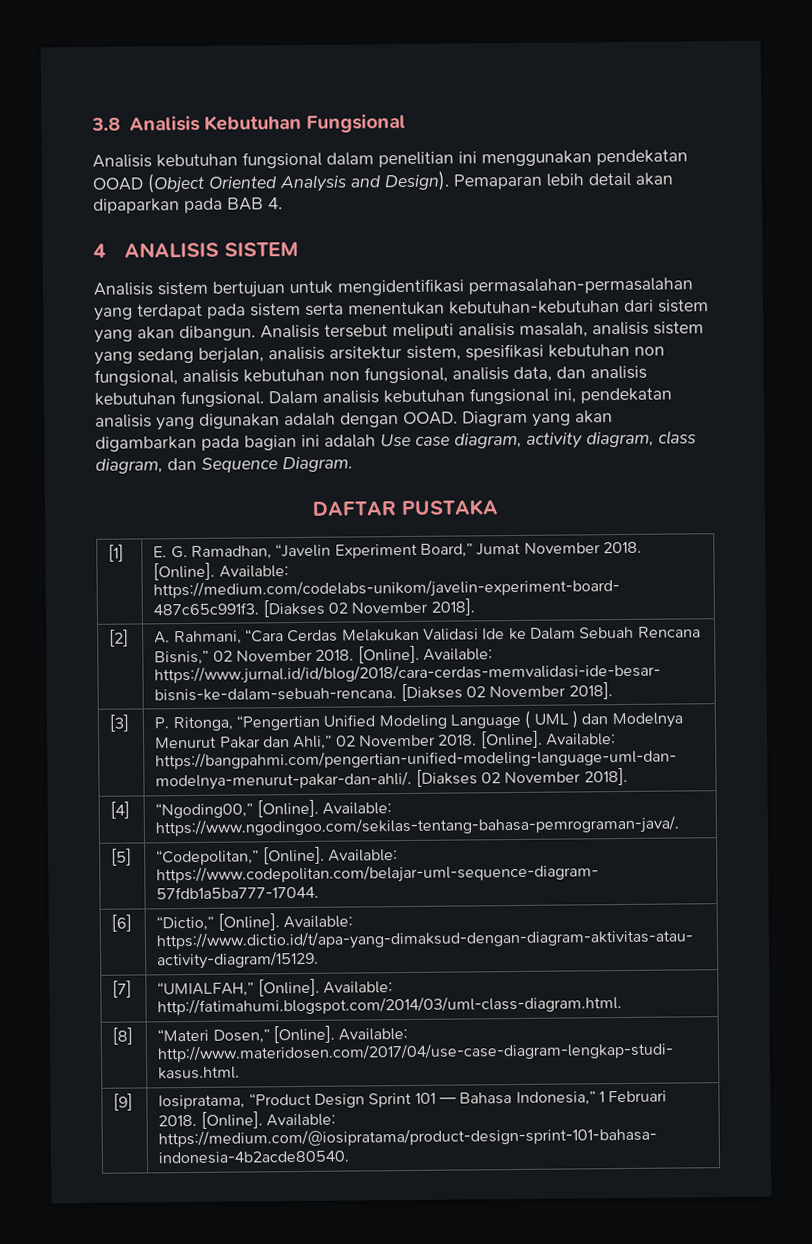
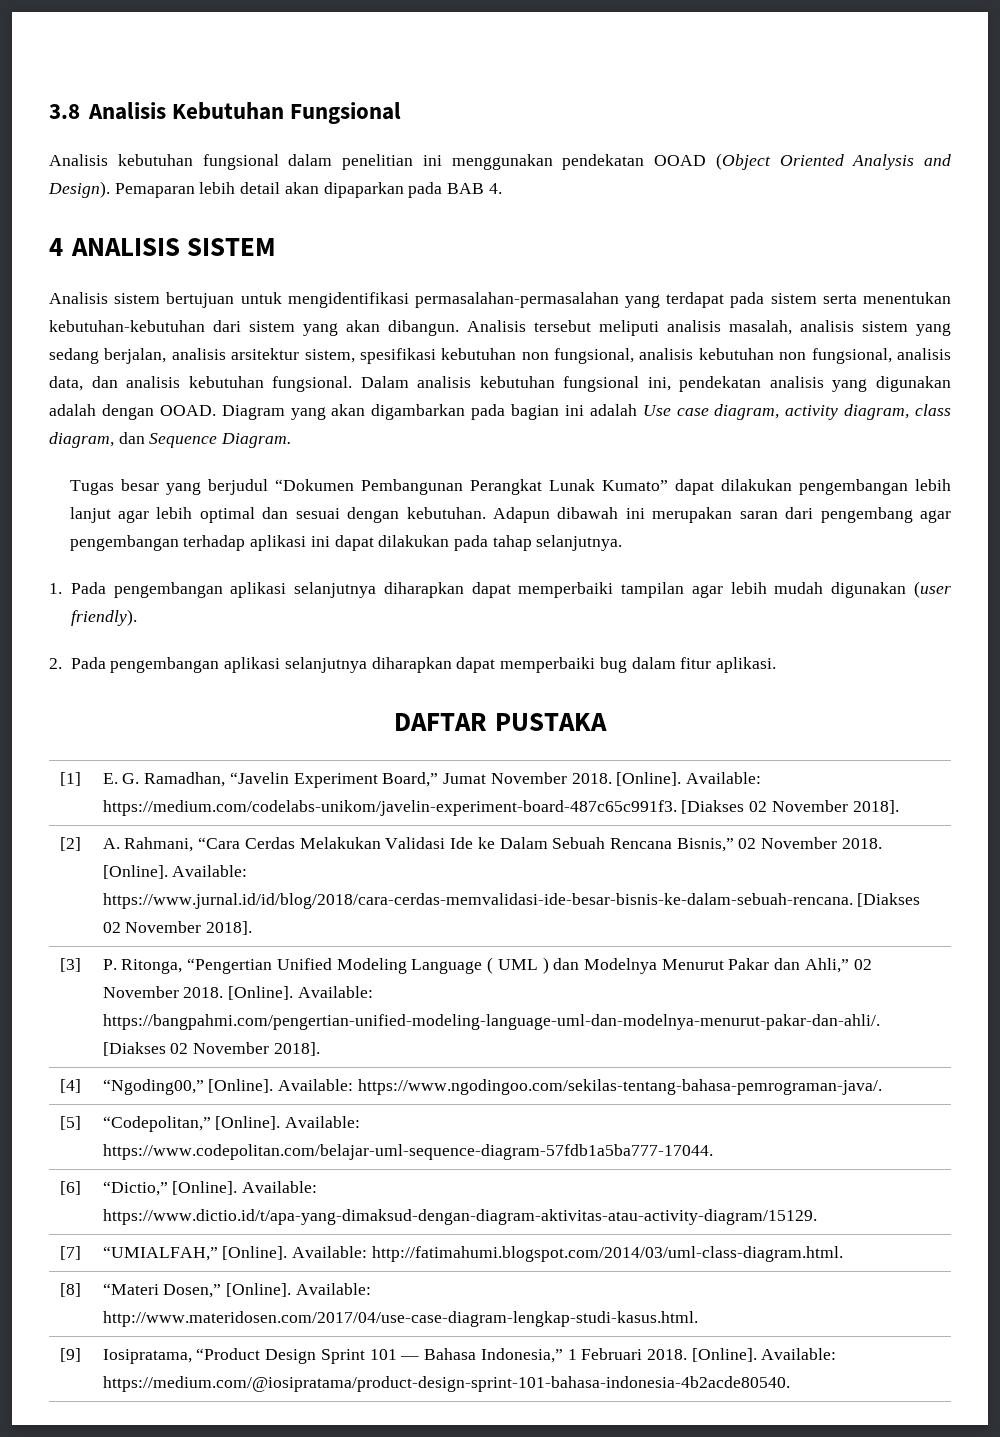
+ Tugas besar yang berjudul “Dokumen Pembangunan Perangkat Lunak Kumato” dapat dilakukan pengembangan lebih lanjut agar lebih optimal dan sesuai dengan kebutuhan. Adapun dibawah ini merupakan saran dari pengembang agar pengembangan terhadap aplikasi ini dapat dilakukan pada tahap selanjutnya.
+ 1. Pada pengembangan aplikasi selanjutnya diharapkan dapat memperbaiki tampilan agar lebih mudah digunakan (user friendly).
+ 2. Pada pengembangan aplikasi selanjutnya diharapkan dapat memperbaiki bug dalam fitur aplikasi.

